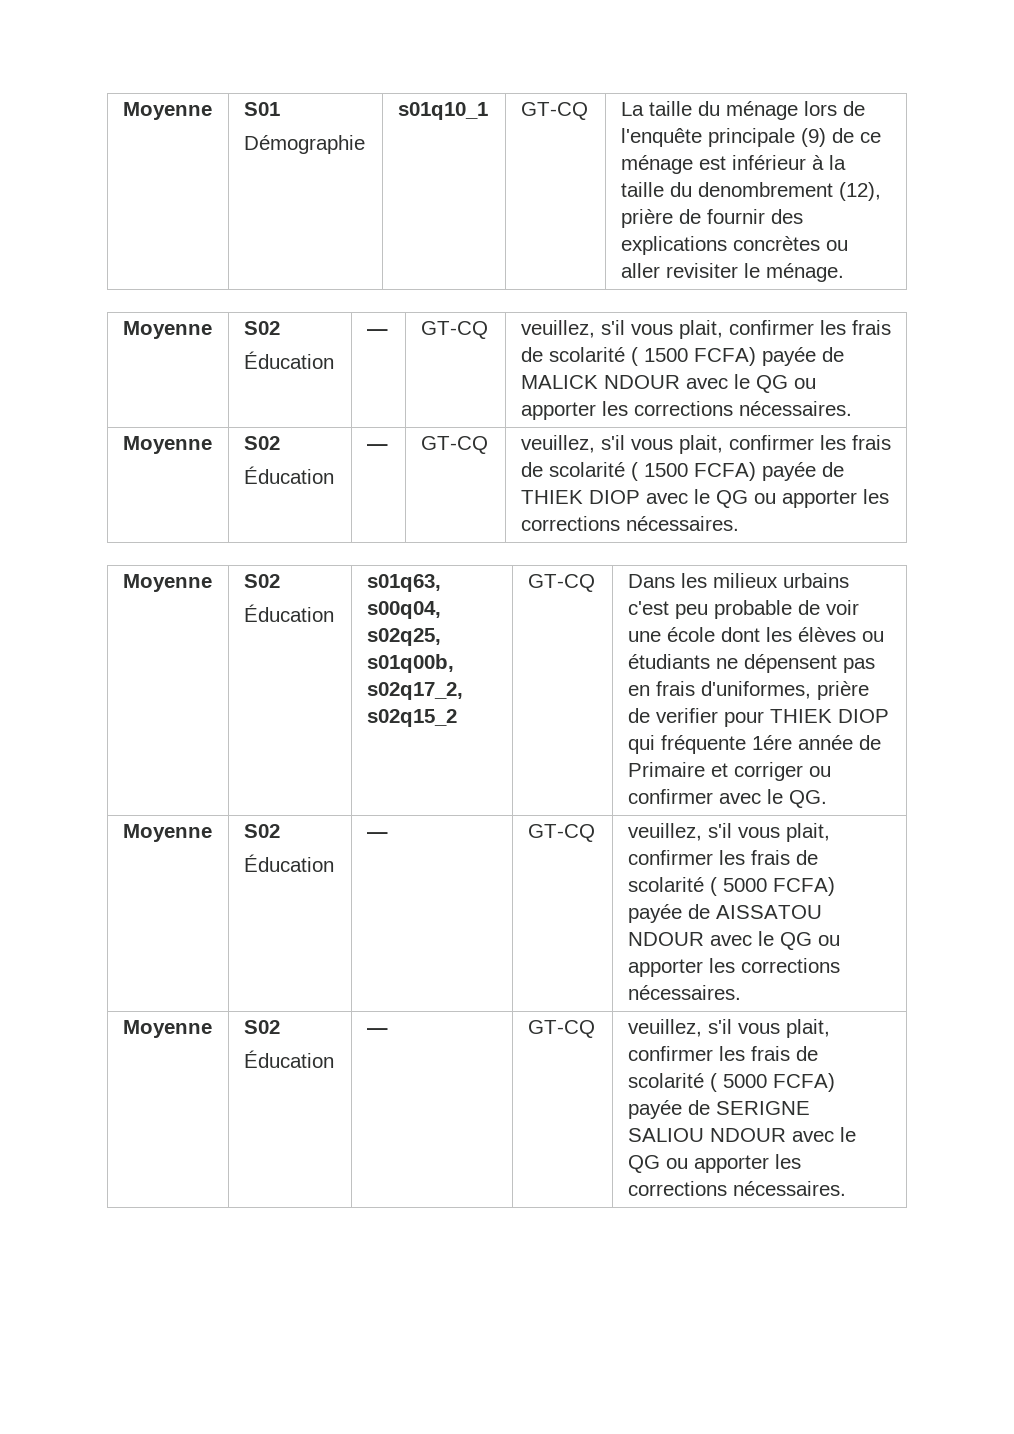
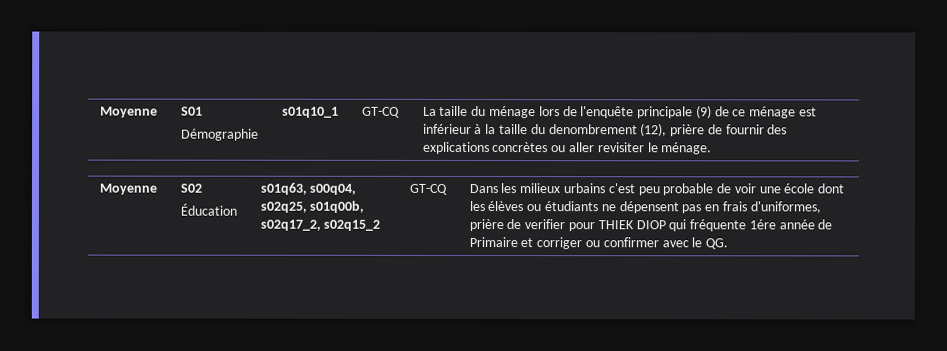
- Éducation | — | GT-CQ | veuillez, s'il vous plait, confirmer les frais de scolarité ( 1500 FCFA) payée de MALICK NDOUR avec le QG ou apporter les corrections nécessaires.
- Moyenne | S02
- Éducation | — | GT-CQ | veuillez, s'il vous plait, confirmer les frais de scolarité ( 1500 FCFA) payée de THIEK DIOP avec le QG ou apporter les corrections nécessaires.
- Moyenne | S02
  Dans les milieux urbains c'est peu probable de voir une école dont les élèves ou étudiants ne dépensent pas en frais d'uniformes, prière de verifier pour THIEK DIOP qui fréquente 1ére année de Primaire et corriger ou confirmer avec le QG.
- Moyenne | S02
- Éducation | — | GT-CQ | veuillez, s'il vous plait, confirmer les frais de scolarité ( 5000 FCFA) payée de AISSATOU NDOUR avec le QG ou apporter les corrections nécessaires.
- Moyenne | S02
- Éducation | — | GT-CQ | veuillez, s'il vous plait, confirmer les frais de scolarité ( 5000 FCFA) payée de SERIGNE SALIOU NDOUR avec le QG ou apporter les corrections nécessaires.

